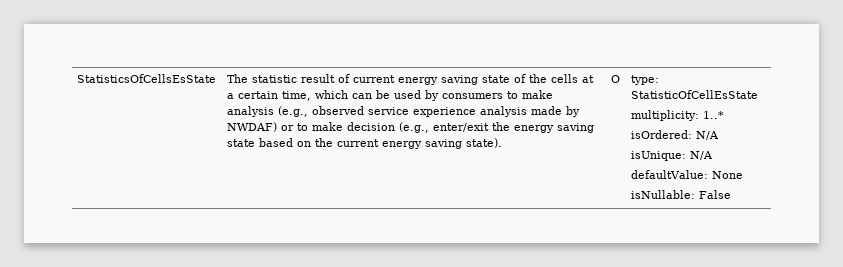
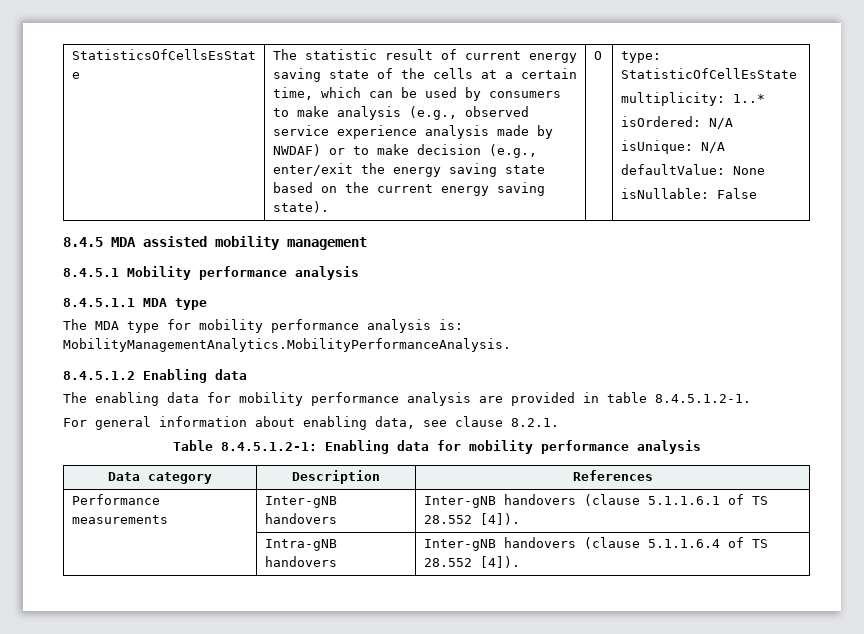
+ 8.4.5 MDA assisted mobility management
+ 8.4.5.1 Mobility performance analysis
+ 8.4.5.1.1 MDA type
+ The MDA type for mobility performance analysis is: MobilityManagementAnalytics.MobilityPerformanceAnalysis.
+ 8.4.5.1.2 Enabling data
+ The enabling data for mobility performance analysis are provided in table 8.4.5.1.2-1.
+ For general information about enabling data, see clause 8.2.1.
+ Table 8.4.5.1.2-1: Enabling data for mobility performance analysis
+ Data category | Description | References
+ Performance measurements | Inter-gNB handovers | Inter-gNB handovers (clause 5.1.1.6.1 of TS 28.552 [4]).
+ | Intra-gNB handovers | Inter-gNB handovers (clause 5.1.1.6.4 of TS 28.552 [4]).

